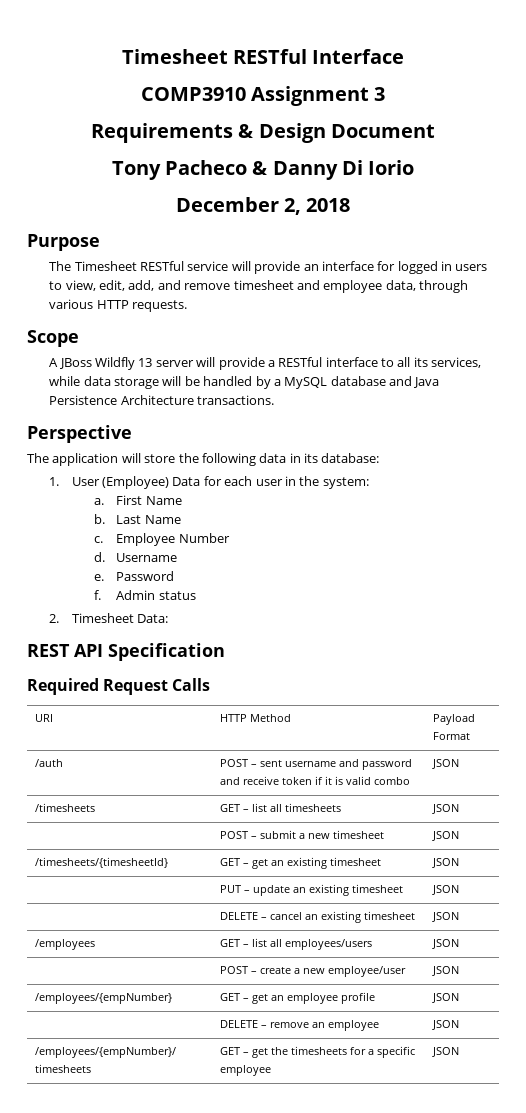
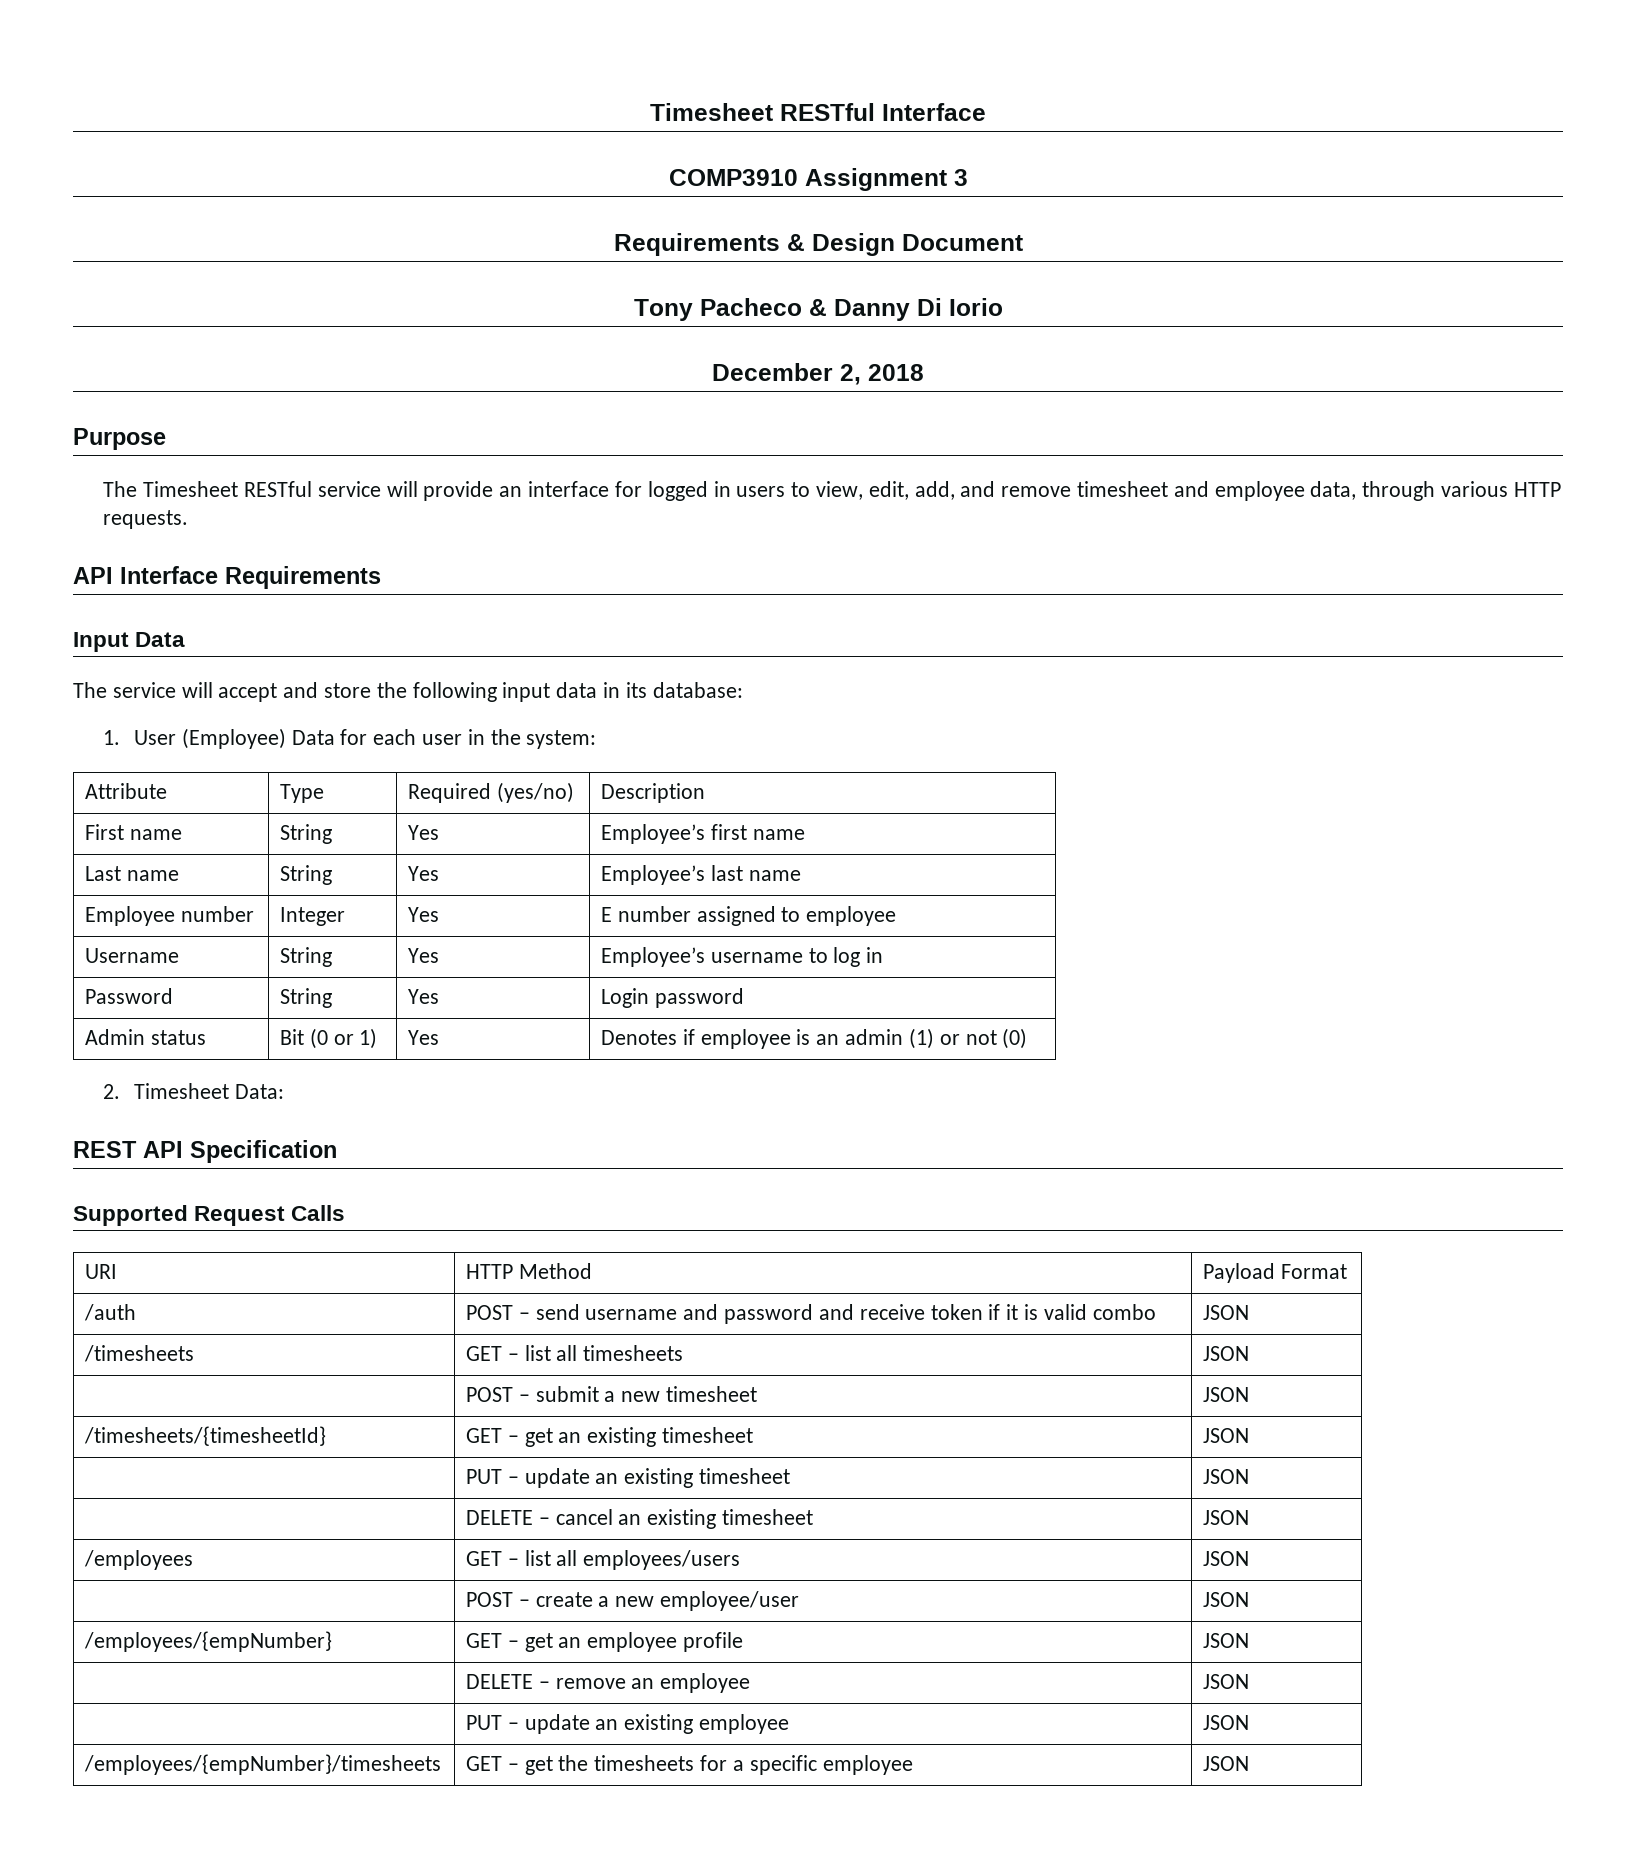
- Scope
- A JBoss Wildfly 13 server will provide a RESTful interface to all its services, while data storage will be handled by a MySQL database and Java Persistence Architecture transactions.
- Perspective
- The application will store the following data in its database:
+ API Interface Requirements
+ Input Data
+ The service will accept and store the following input data in its database:
- a. First Name
- b. Last Name
- c. Employee Number
- d. Username
- e. Password
- f. Admin status
+ Attribute | Type | Required (yes/no) | Description
+ First name | String | Yes | Employee’s first name
+ Last name | String | Yes | Employee’s last name
+ Employee number | Integer | Yes | E number assigned to employee
+ Username | String | Yes | Employee’s username to log in
+ Password | String | Yes | Login password
+ Admin status | Bit (0 or 1) | Yes | Denotes if employee is an admin (1) or not (0)
- Required Request Calls
+ Supported Request Calls
- /auth | POST – sent username and password and receive token if it is valid combo | JSON
+ /auth | POST – send username and password and receive token if it is valid combo | JSON
+ | PUT – update an existing employee | JSON

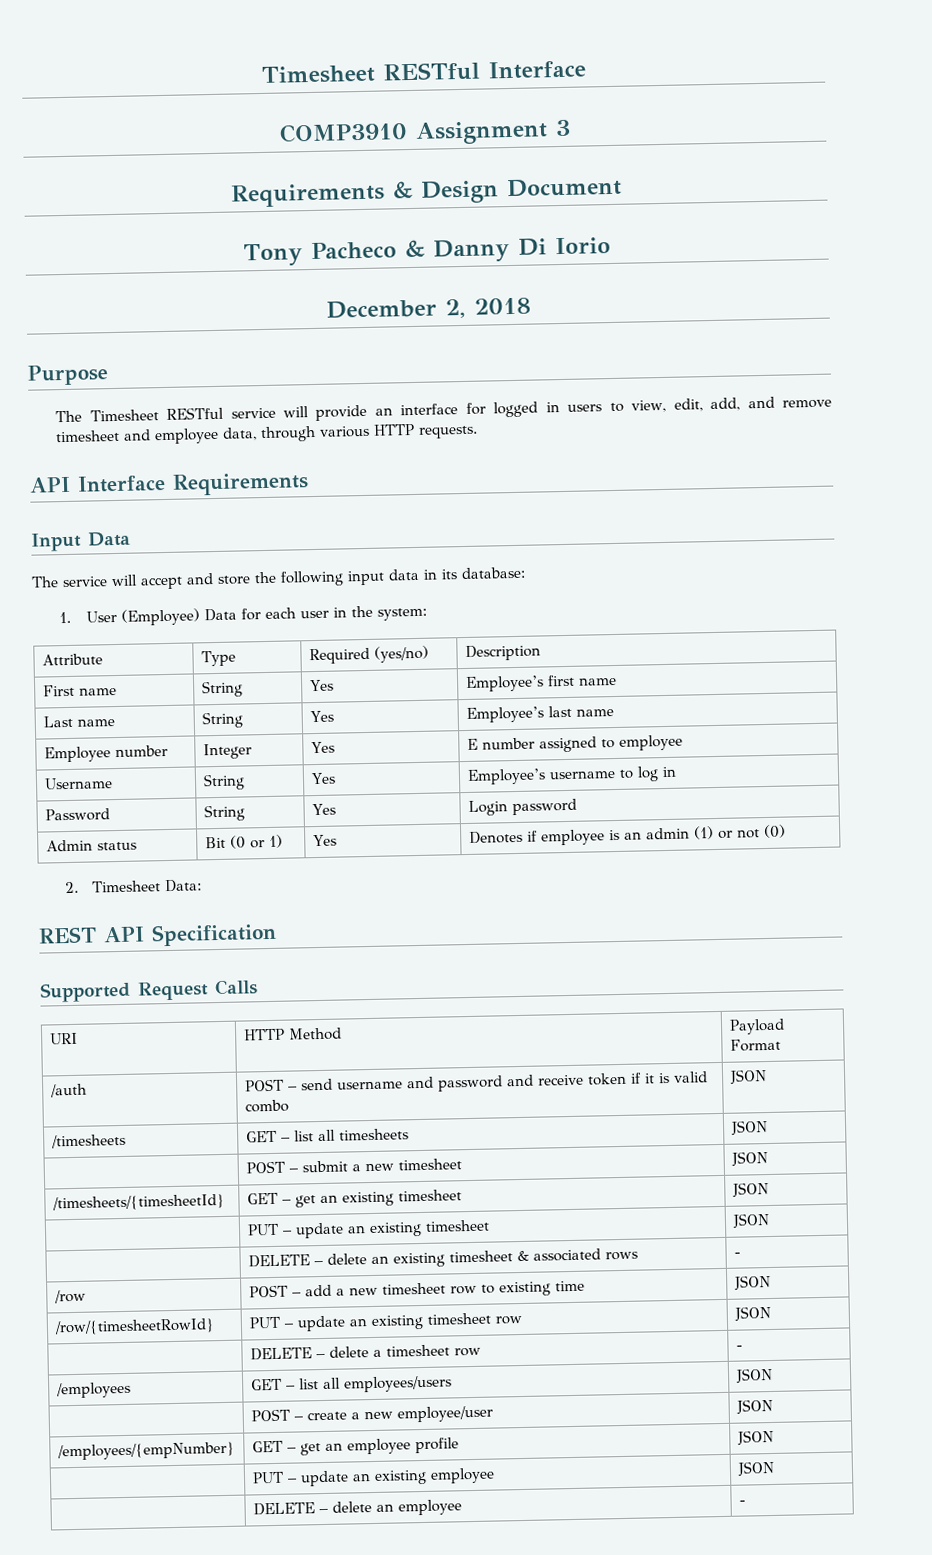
- | DELETE – cancel an existing timesheet | JSON
+ | DELETE – delete an existing timesheet & associated rows | -
+ /row | POST – add a new timesheet row to existing time | JSON
+ /row/{timesheetRowId} | PUT – update an existing timesheet row | JSON
+ | DELETE – delete a timesheet row | -
- | DELETE – remove an employee | JSON
- /employees/{empNumber}/timesheets | GET – get the timesheets for a specific employee | JSON
+ | DELETE – delete an employee | -

